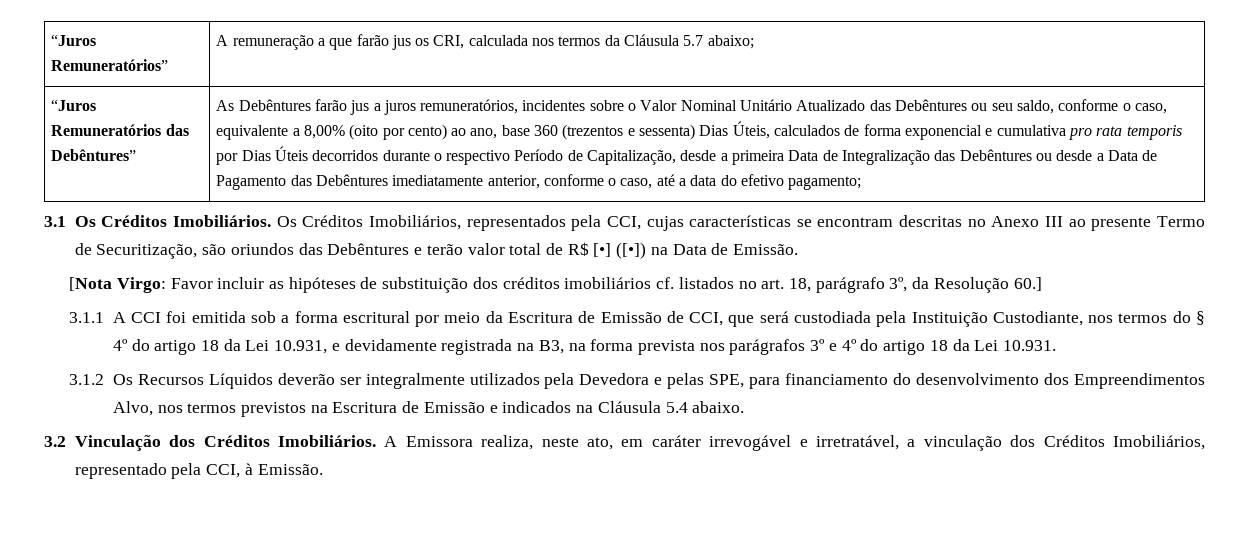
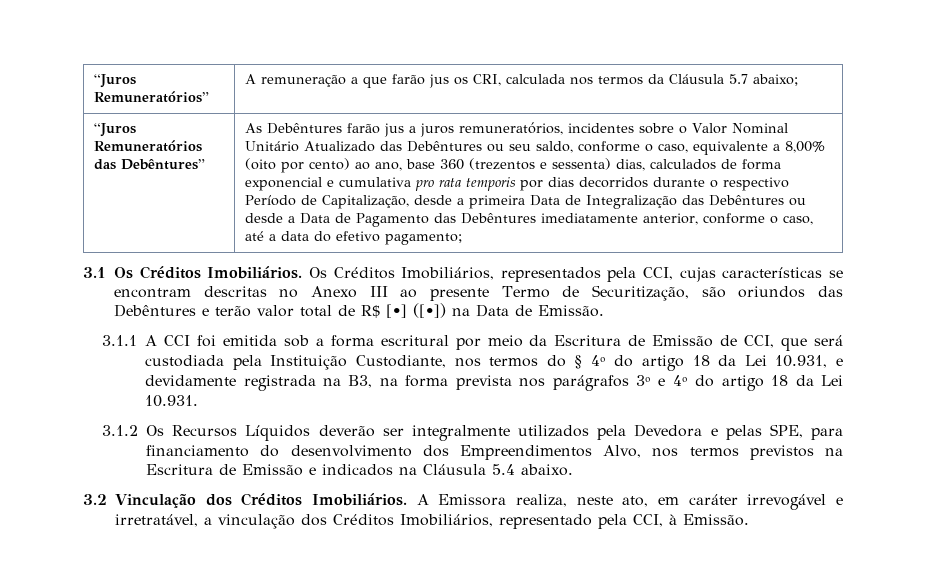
- As Debêntures farão jus a juros remuneratórios, incidentes sobre o Valor Nominal Unitário Atualizado das Debêntures ou seu saldo, conforme o caso, equivalente a 8,00% (oito por cento) ao ano, base 360 (trezentos e sessenta) Dias Úteis, calculados de forma exponencial e cumulativa pro rata temporis por Dias Úteis decorridos durante o respectivo Período de Capitalização, desde a primeira Data de Integralização das Debêntures ou desde a Data de Pagamento das Debêntures imediatamente anterior, conforme o caso, até a data do efetivo pagamento;
+ As Debêntures farão jus a juros remuneratórios, incidentes sobre o Valor Nominal Unitário Atualizado das Debêntures ou seu saldo, conforme o caso, equivalente a 8,00% (oito por cento) ao ano, base 360 (trezentos e sessenta) dias, calculados de forma exponencial e cumulativa pro rata temporis por dias decorridos durante o respectivo Período de Capitalização, desde a primeira Data de Integralização das Debêntures ou desde a Data de Pagamento das Debêntures imediatamente anterior, conforme o caso, até a data do efetivo pagamento;
- [Nota Virgo: Favor incluir as hipóteses de substituição dos créditos imobiliários cf. listados no art. 18, parágrafo 3º, da Resolução 60.]

